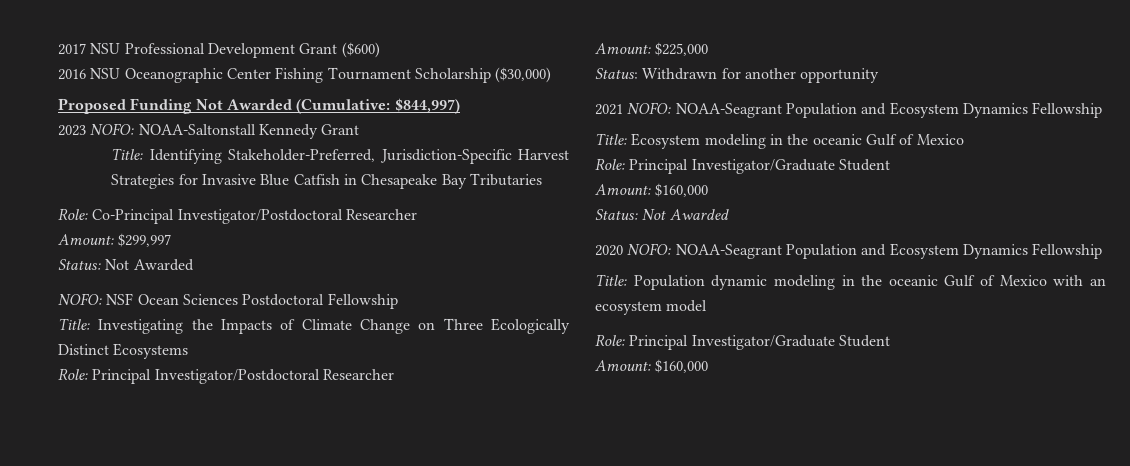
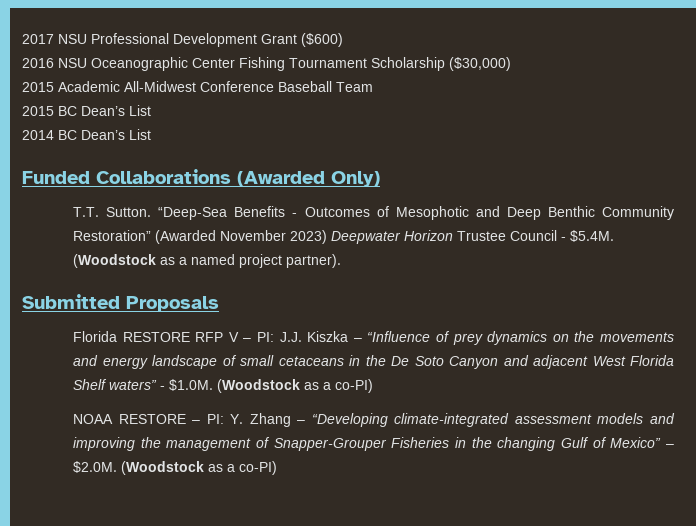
- Proposed Funding Not Awarded (Cumulative: $844,997)
- 2023 NOFO: NOAA-Saltonstall Kennedy Grant
- Title: Identifying Stakeholder-Preferred, Jurisdiction-Specific Harvest Strategies for Invasive Blue Catfish in Chesapeake Bay Tributaries
- Role: Co-Principal Investigator/Postdoctoral Researcher
- Amount: $299,997
- Status: Not Awarded
- NOFO: NSF Ocean Sciences Postdoctoral Fellowship
- Title: Investigating the Impacts of Climate Change on Three Ecologically Distinct Ecosystems
- Role: Principal Investigator/Postdoctoral Researcher
- Amount: $225,000
- Status: Withdrawn for another opportunity
- 2021 NOFO: NOAA-Seagrant Population and Ecosystem Dynamics Fellowship
- Title: Ecosystem modeling in the oceanic Gulf of Mexico
- Role: Principal Investigator/Graduate Student
- Amount: $160,000
- Status: Not Awarded
- 2020 NOFO: NOAA-Seagrant Population and Ecosystem Dynamics Fellowship
- Title: Population dynamic modeling in the oceanic Gulf of Mexico with an ecosystem model
- Role: Principal Investigator/Graduate Student
- Amount: $160,000
+ 2015 Academic All-Midwest Conference Baseball Team
+ 2015 BC Dean’s List
+ 2014 BC Dean’s List
+ Funded Collaborations (Awarded Only)
+ T.T. Sutton. “Deep-Sea Benefits - Outcomes of Mesophotic and Deep Benthic Community Restoration” (Awarded November 2023) Deepwater Horizon Trustee Council - $5.4M. (Woodstock as a named project partner).
+ Submitted Proposals
+ Florida RESTORE RFP V – PI: J.J. Kiszka – “Influence of prey dynamics on the movements and energy landscape of small cetaceans in the De Soto Canyon and adjacent West Florida Shelf waters” - $1.0M. (Woodstock as a co-PI)
+ NOAA RESTORE – PI: Y. Zhang – “Developing climate-integrated assessment models and improving the management of Snapper-Grouper Fisheries in the changing Gulf of Mexico” – $2.0M. (Woodstock as a co-PI)

